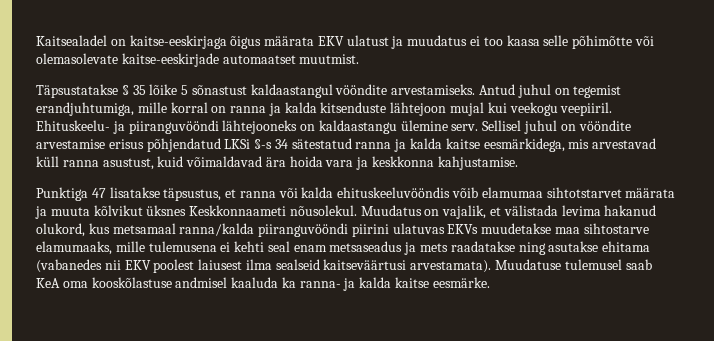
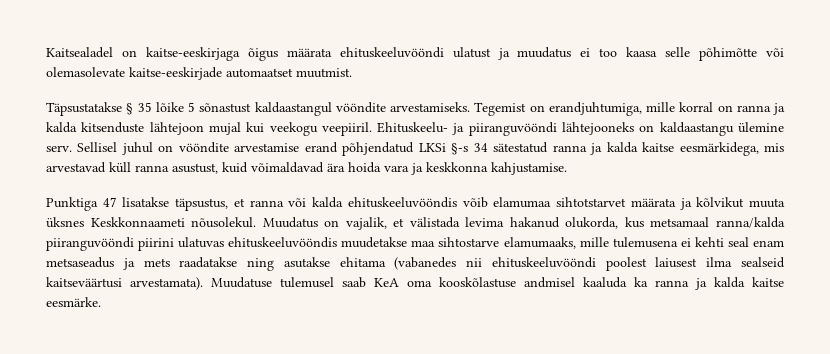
- Kaitsealadel on kaitse-eeskirjaga õigus määrata EKV ulatust ja muudatus ei too kaasa selle põhimõtte või olemasolevate kaitse-eeskirjade automaatset muutmist.
+ Kaitsealadel on kaitse-eeskirjaga õigus määrata ehituskeeluvööndi ulatust ja muudatus ei too kaasa selle põhimõtte või olemasolevate kaitse-eeskirjade automaatset muutmist.
- Antud juhul on tegemist erandjuhtumiga, mille korral on ranna ja kalda kitsenduste lähtejoon mujal kui veekogu veepiiril.
+ Tegemist on erandjuhtumiga, mille korral on ranna ja kalda kitsenduste lähtejoon mujal kui veekogu veepiiril.
- Sellisel juhul on vööndite arvestamise erisus põhjendatud LKSi §-s 34 sätestatud ranna ja kalda kaitse eesmärkidega, mis arvestavad küll ranna asustust, kuid võimaldavad ära hoida vara ja keskkonna kahjustamise.
+ Sellisel juhul on vööndite arvestamise erand põhjendatud LKSi §-s 34 sätestatud ranna ja kalda kaitse eesmärkidega, mis arvestavad küll ranna asustust, kuid võimaldavad ära hoida vara ja keskkonna kahjustamise.
- Punktiga 47 lisatakse täpsustus, et ranna või kalda ehituskeeluvööndis võib elamumaa sihtotstarvet määrata ja muuta kõlvikut üksnes Keskkonnaameti nõusolekul.
+ Punktiga 47 lisatakse täpsustus, et ranna või kalda ehituskeeluvööndis võib elamumaa sihtotstarvet määrata ja kõlvikut muuta üksnes Keskkonnaameti nõusolekul.
- Muudatus on vajalik, et välistada levima hakanud olukord, kus metsamaal ranna/kalda piiranguvööndi piirini ulatuvas EKVs muudetakse maa sihtostarve elamumaaks, mille tulemusena ei kehti seal enam metsaseadus ja mets raadatakse ning asutakse ehitama (vabanedes nii EKV poolest laiusest ilma sealseid kaitseväärtusi arvestamata).
+ Muudatus on vajalik, et välistada levima hakanud olukorda, kus metsamaal ranna/kalda piiranguvööndi piirini ulatuvas ehituskeeluvööndis muudetakse maa sihtostarve elamumaaks, mille tulemusena ei kehti seal enam metsaseadus ja mets raadatakse ning asutakse ehitama (vabanedes nii ehituskeeluvööndi poolest laiusest ilma sealseid kaitseväärtusi arvestamata).
- Muudatuse tulemusel saab KeA oma kooskõlastuse andmisel kaaluda ka ranna- ja kalda kaitse eesmärke.
+ Muudatuse tulemusel saab KeA oma kooskõlastuse andmisel kaaluda ka ranna ja kalda kaitse eesmärke.

